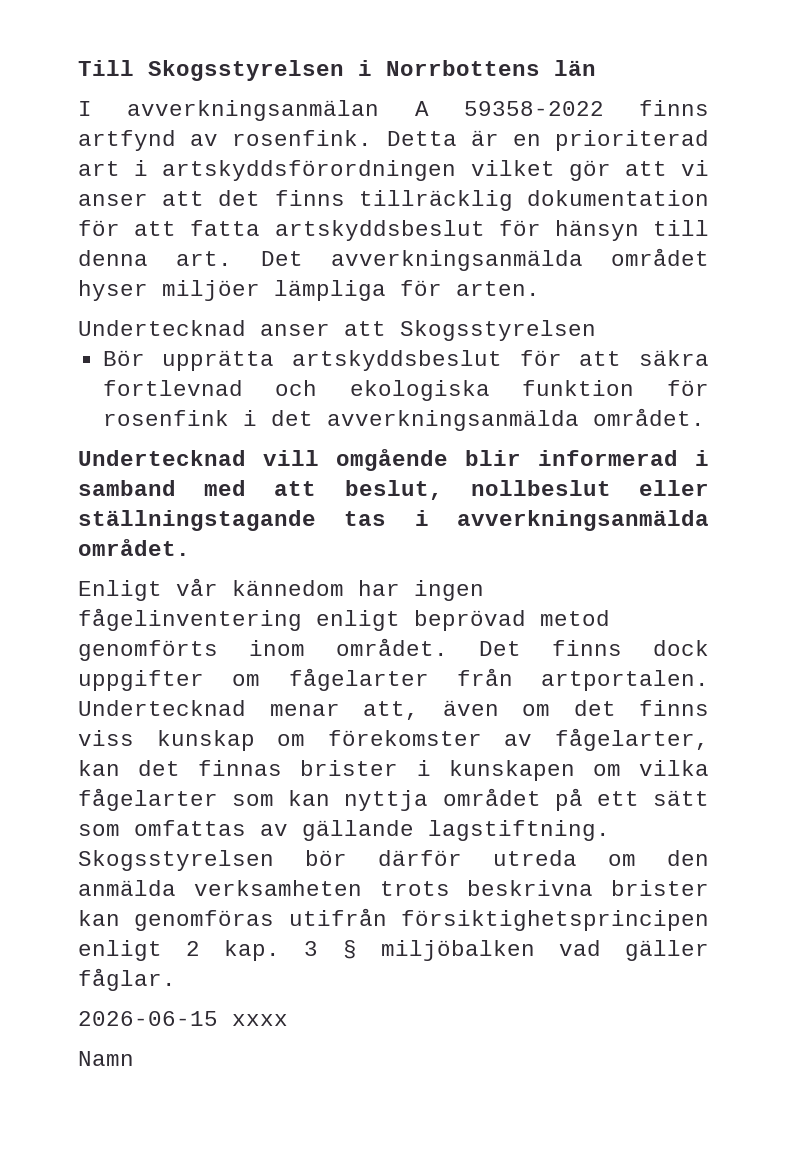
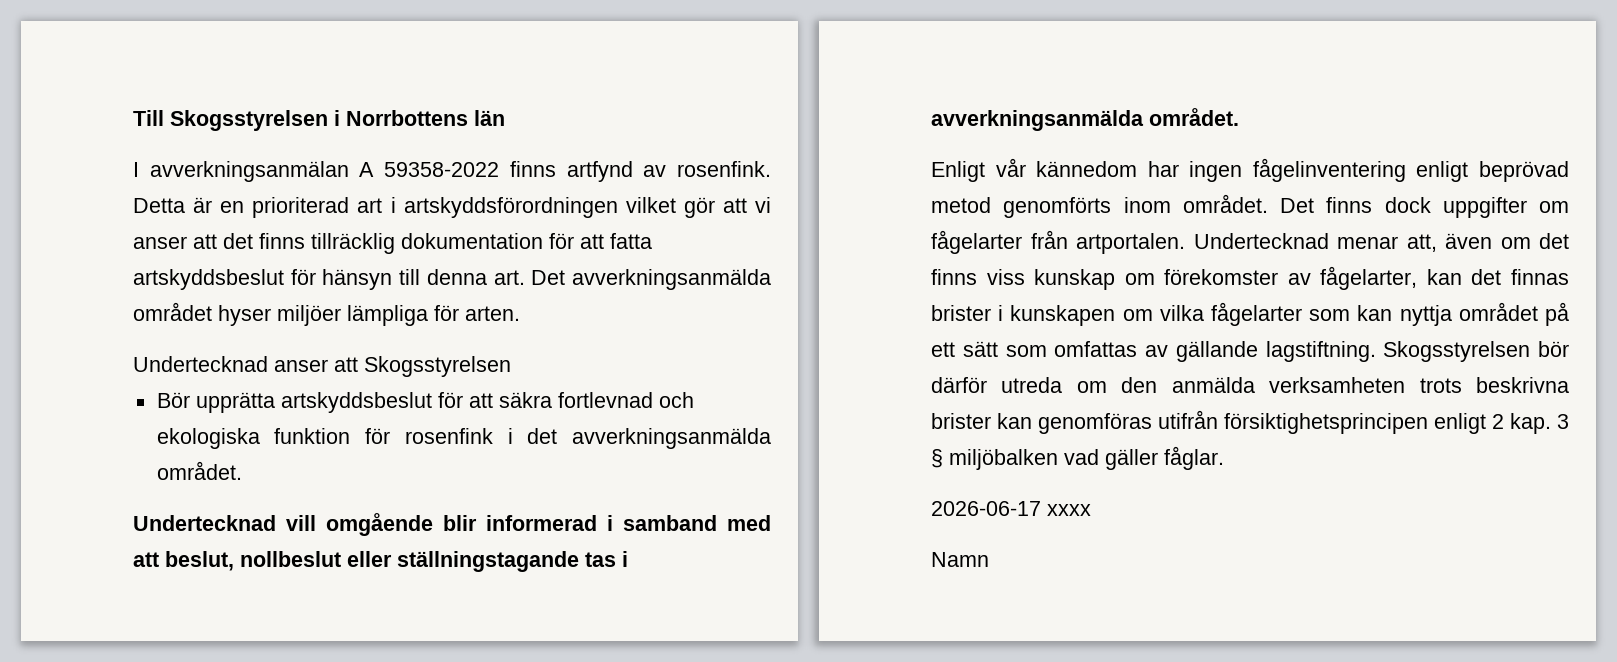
- 2026-06-15 xxxx
+ 2026-06-17 xxxx

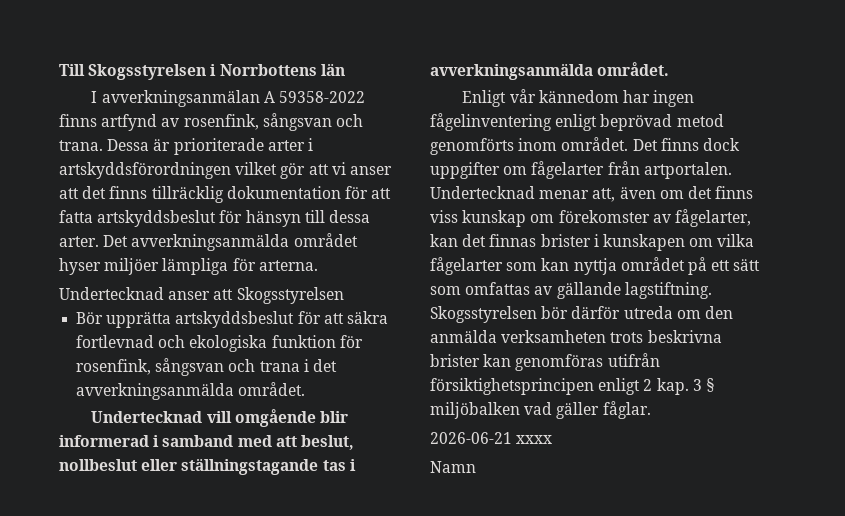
- I avverkningsanmälan A 59358-2022 finns artfynd av rosenfink. Detta är en prioriterad art i artskyddsförordningen vilket gör att vi anser att det finns tillräcklig dokumentation för att fatta artskyddsbeslut för hänsyn till denna art. Det avverkningsanmälda området hyser miljöer lämpliga för arten.
+ I avverkningsanmälan A 59358-2022 finns artfynd av rosenfink, sångsvan och trana. Dessa är prioriterade arter i artskyddsförordningen vilket gör att vi anser att det finns tillräcklig dokumentation för att fatta artskyddsbeslut för hänsyn till dessa arter. Det avverkningsanmälda området hyser miljöer lämpliga för arterna.
- Bör upprätta artskyddsbeslut för att säkra fortlevnad och ekologiska funktion för rosenfink i det avverkningsanmälda området.
+ Bör upprätta artskyddsbeslut för att säkra fortlevnad och ekologiska funktion för rosenfink, sångsvan och trana i det avverkningsanmälda området.
- 2026-06-17 xxxx
+ 2026-06-21 xxxx

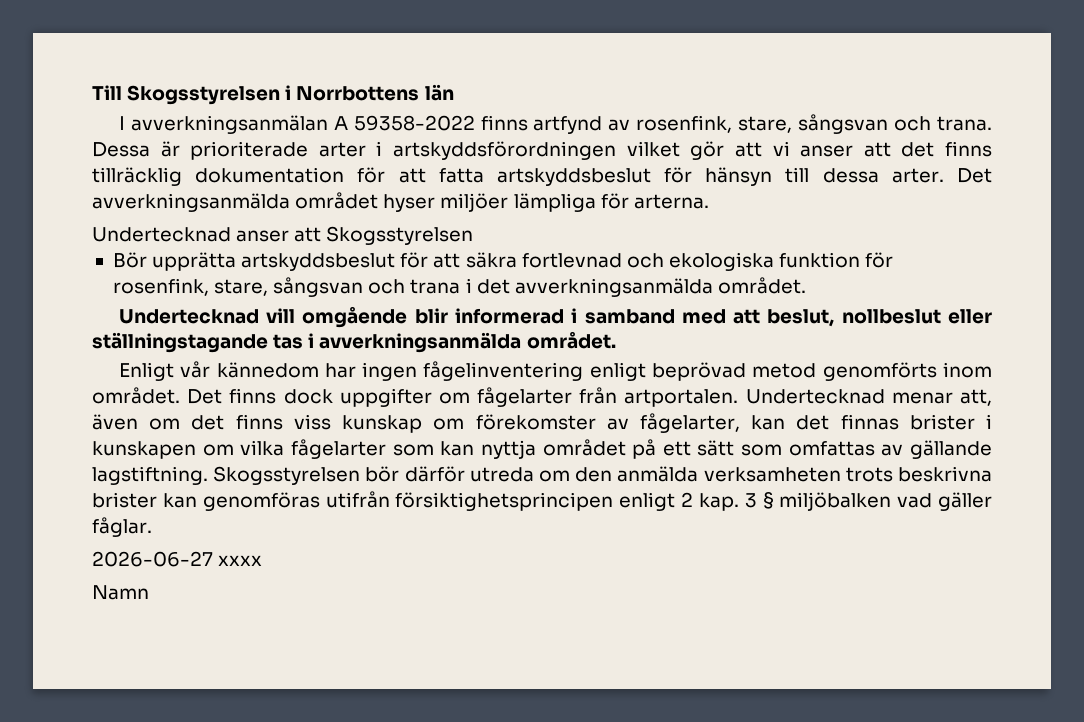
- I avverkningsanmälan A 59358-2022 finns artfynd av rosenfink, sångsvan och trana.
+ I avverkningsanmälan A 59358-2022 finns artfynd av rosenfink, stare, sångsvan och trana.
- Bör upprätta artskyddsbeslut för att säkra fortlevnad och ekologiska funktion för rosenfink, sångsvan och trana i det avverkningsanmälda området.
+ Bör upprätta artskyddsbeslut för att säkra fortlevnad och ekologiska funktion för rosenfink, stare, sångsvan och trana i det avverkningsanmälda området.
- 2026-06-21 xxxx
+ 2026-06-27 xxxx

